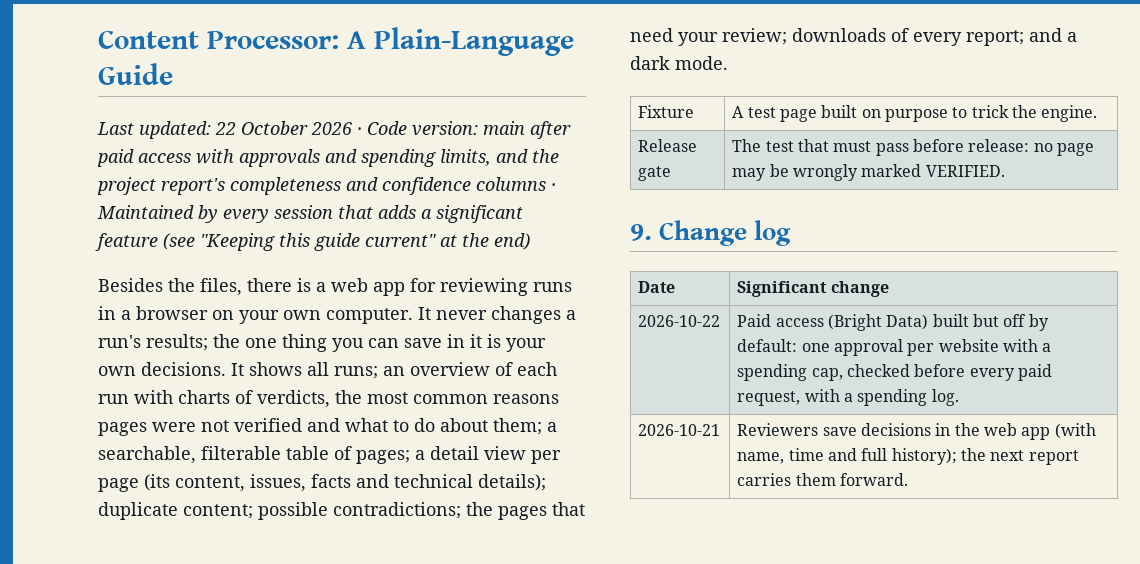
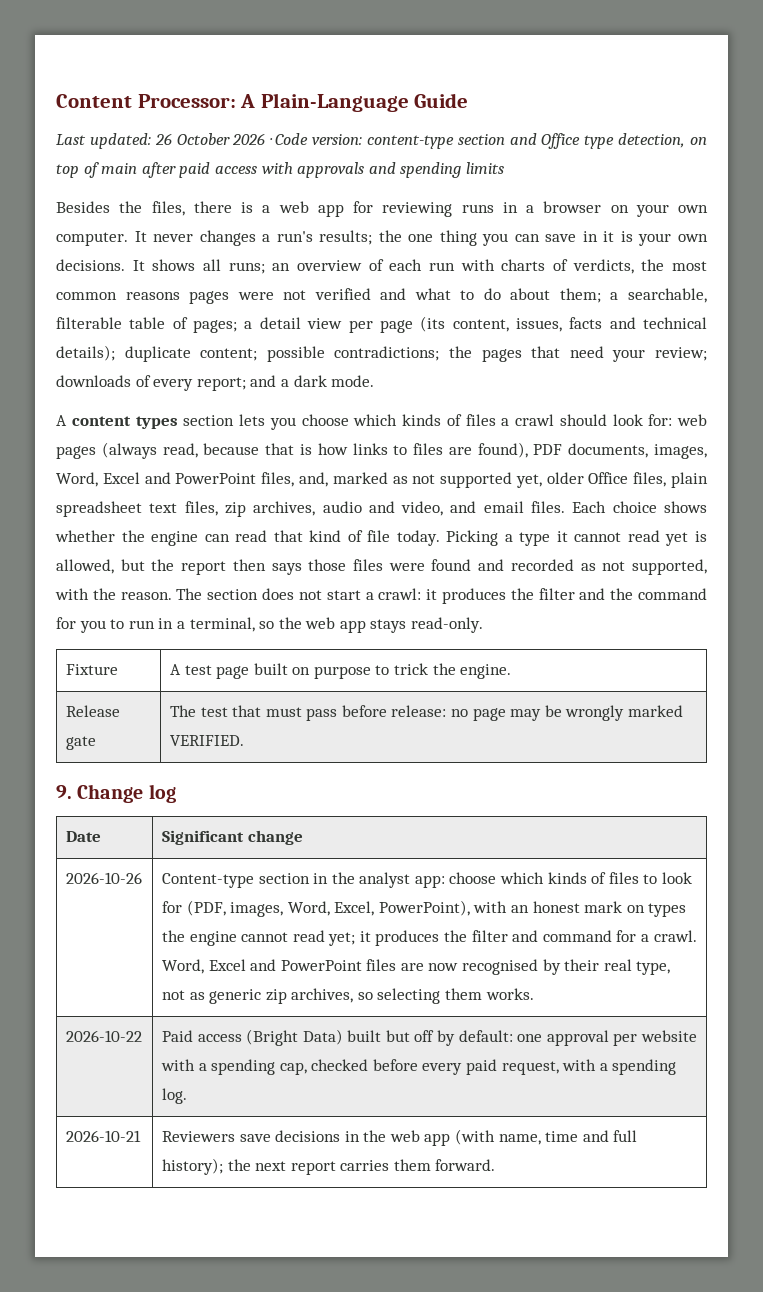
- Last updated: 22 October 2026 · Code version: main after paid access with approvals and spending limits, and the project report's completeness and confidence columns · Maintained by every session that adds a significant feature (see "Keeping this guide current" at the end)
+ Last updated: 26 October 2026 · Code version: content-type section and Office type detection, on top of main after paid access with approvals and spending limits
+ A content types section lets you choose which kinds of files a crawl should look for: web pages (always read, because that is how links to files are found), PDF documents, images, Word, Excel and PowerPoint files, and, marked as not supported yet, older Office files, plain spreadsheet text files, zip archives, audio and video, and email files. Each choice shows whether the engine can read that kind of file today. Picking a type it cannot read yet is allowed, but the report then says those files were found and recorded as not supported, with the reason. The section does not start a crawl: it produces the filter and the command for you to run in a terminal, so the web app stays read-only.
+ 2026-10-26 | Content-type section in the analyst app: choose which kinds of files to look for (PDF, images, Word, Excel, PowerPoint), with an honest mark on types the engine cannot read yet; it produces the filter and command for a crawl. Word, Excel and PowerPoint files are now recognised by their real type, not as generic zip archives, so selecting them works.

